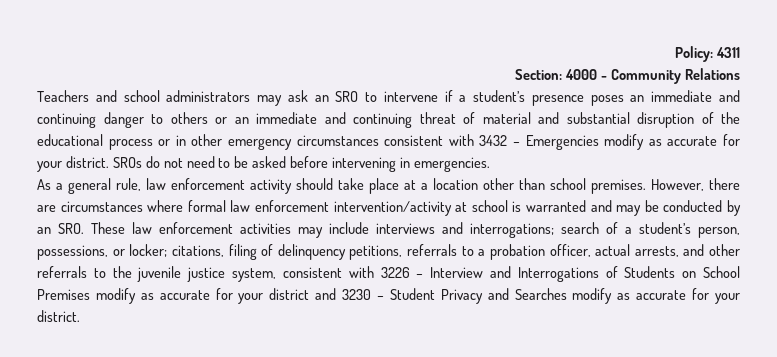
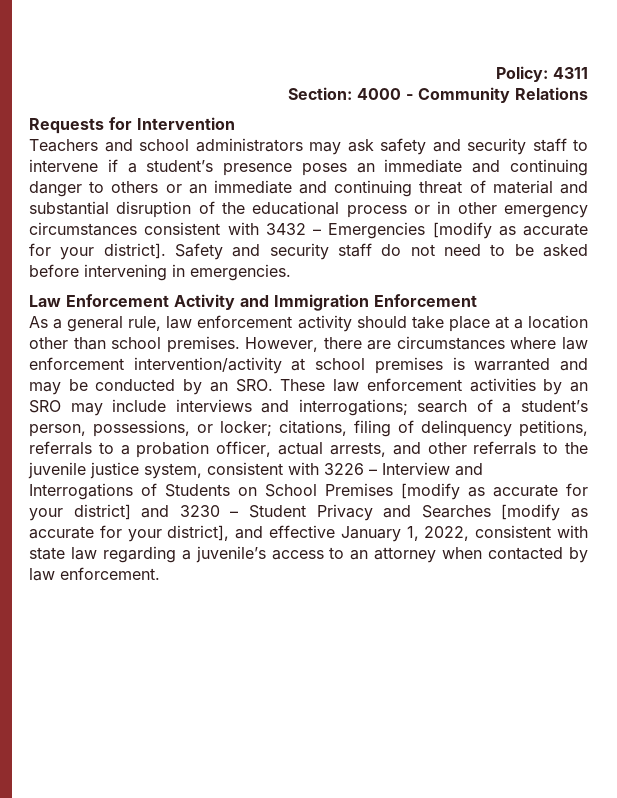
+ Requests for Intervention
- Teachers and school administrators may ask an SRO to intervene if a student’s presence poses an immediate and continuing danger to others or an immediate and continuing threat of material and substantial disruption of the educational process or in other emergency circumstances consistent with 3432 – Emergencies modify as accurate for your district. SROs do not need to be asked before intervening in emergencies.
+ Teachers and school administrators may ask safety and security staff to intervene if a student’s presence poses an immediate and continuing danger to others or an immediate and continuing threat of material and substantial disruption of the educational process or in other emergency circumstances consistent with 3432 – Emergencies [modify as accurate for your district]. Safety and security staff do not need to be asked before intervening in emergencies.
+ Law Enforcement Activity and Immigration Enforcement
- However, there are circumstances where formal law enforcement intervention/activity at school is warranted and may be conducted by an SRO. These law enforcement activities may include interviews and interrogations;
+ However, there are circumstances where law enforcement intervention/activity at school premises is warranted and may be conducted by an SRO. These law enforcement activities by an SRO may include interviews and interrogations;
- citations, filing of delinquency petitions, referrals to a probation officer, actual arrests, and other referrals to the juvenile justice system, consistent with 3226 – Interview and Interrogations of Students on School Premises modify as accurate for your district and 3230 – Student Privacy and Searches modify as accurate for your district.
+ citations, filing of delinquency petitions, referrals to a probation officer, actual arrests, and other referrals to the juvenile justice system, consistent with 3226 – Interview and Interrogations of Students on School Premises [modify as accurate for your district] and 3230 – Student Privacy and Searches [modify as accurate for your district], and effective January 1, 2022, consistent with state law regarding a juvenile’s access to an attorney when contacted by law enforcement.

